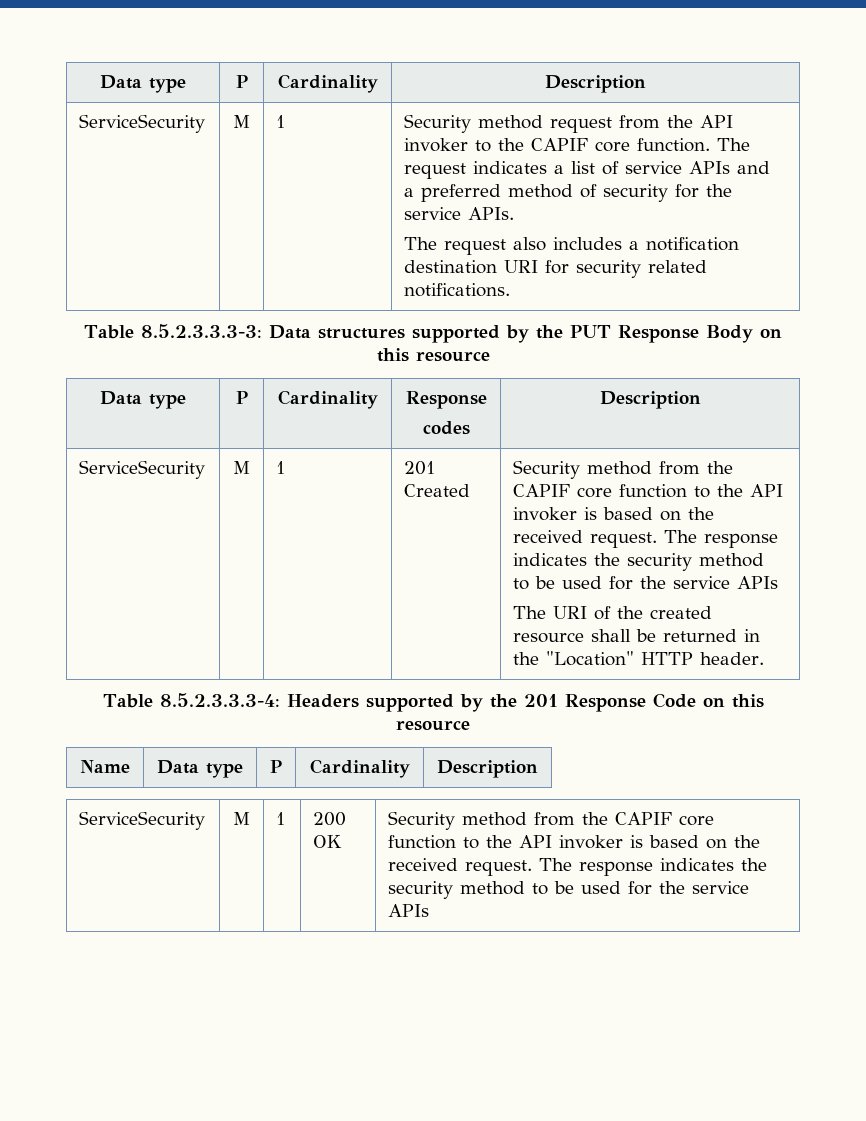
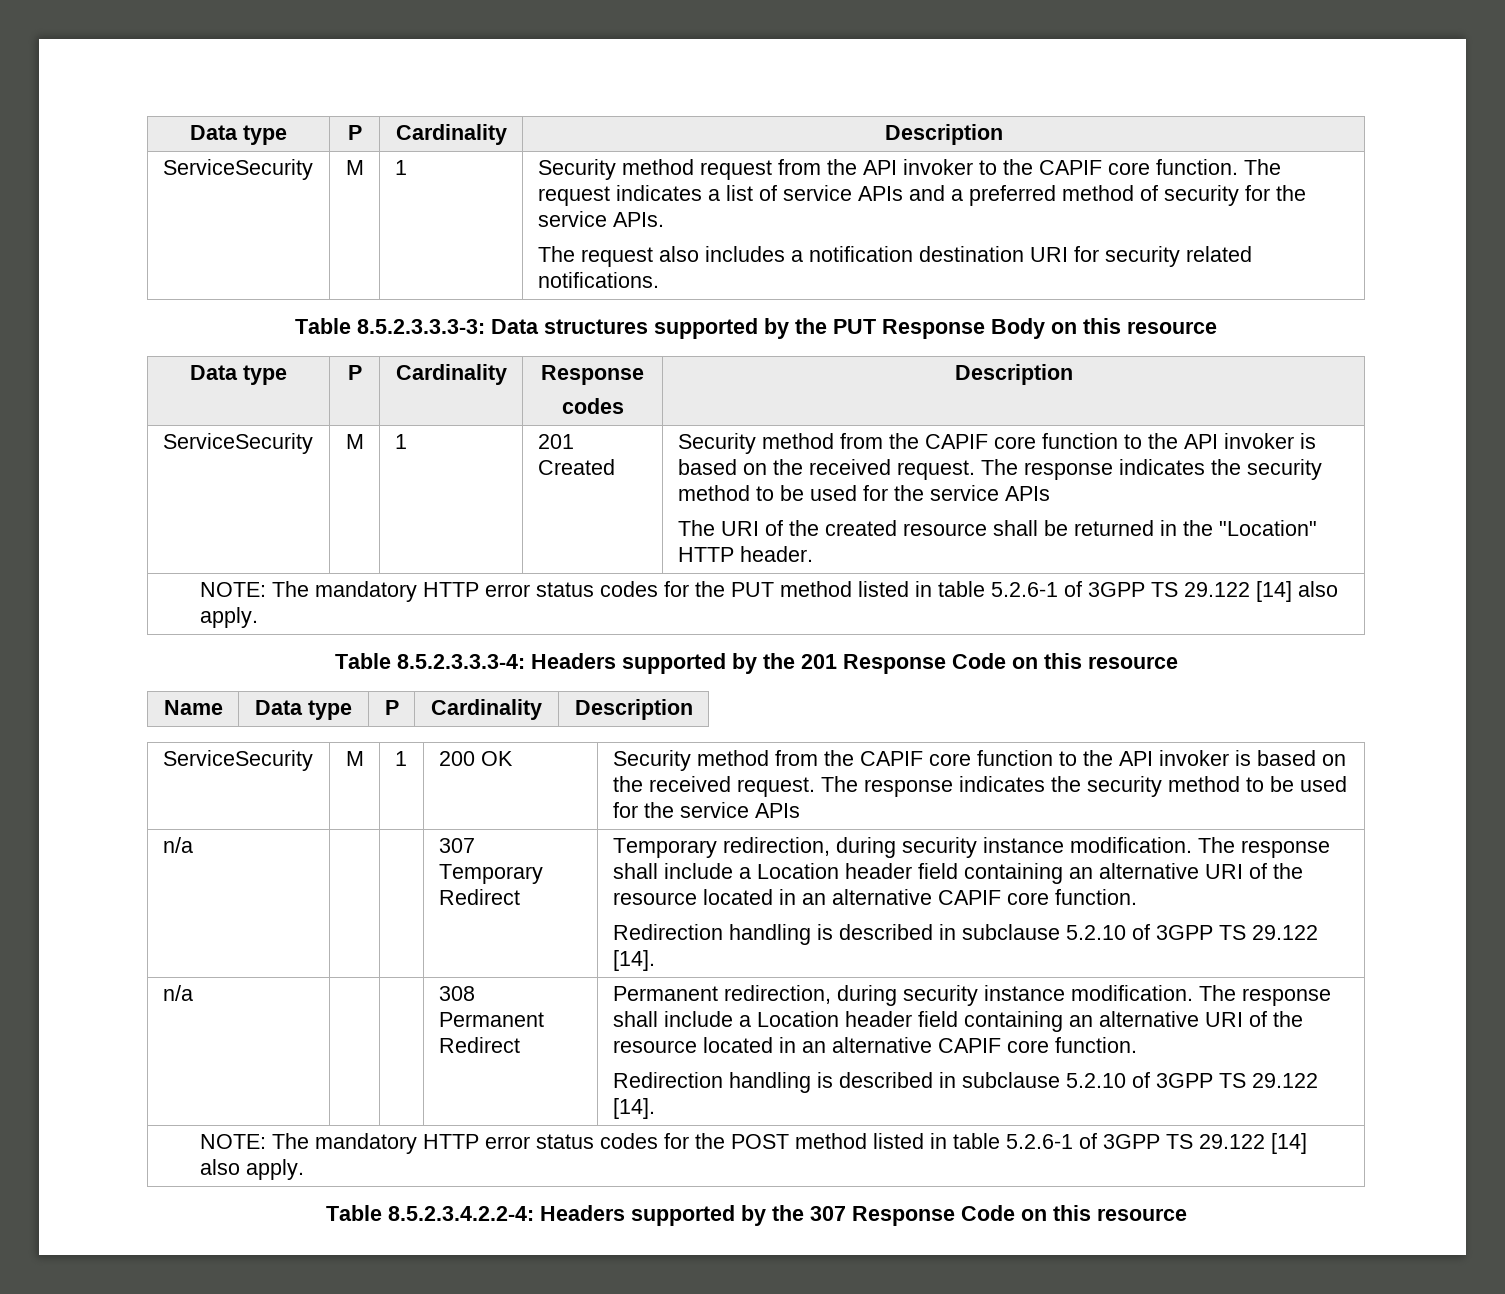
+ NOTE: The mandatory HTTP error status codes for the PUT method listed in table 5.2.6-1 of 3GPP TS 29.122 [14] also apply.
+ n/a | | | 307 Temporary Redirect | Temporary redirection, during security instance modification. The response shall include a Location header field containing an alternative URI of the resource located in an alternative CAPIF core function.
+ Redirection handling is described in subclause 5.2.10 of 3GPP TS 29.122 [14].
+ n/a | | | 308 Permanent Redirect | Permanent redirection, during security instance modification. The response shall include a Location header field containing an alternative URI of the resource located in an alternative CAPIF core function.
+ Redirection handling is described in subclause 5.2.10 of 3GPP TS 29.122 [14].
+ NOTE: The mandatory HTTP error status codes for the POST method listed in table 5.2.6-1 of 3GPP TS 29.122 [14] also apply.
+ Table 8.5.2.3.4.2.2-4: Headers supported by the 307 Response Code on this resource

